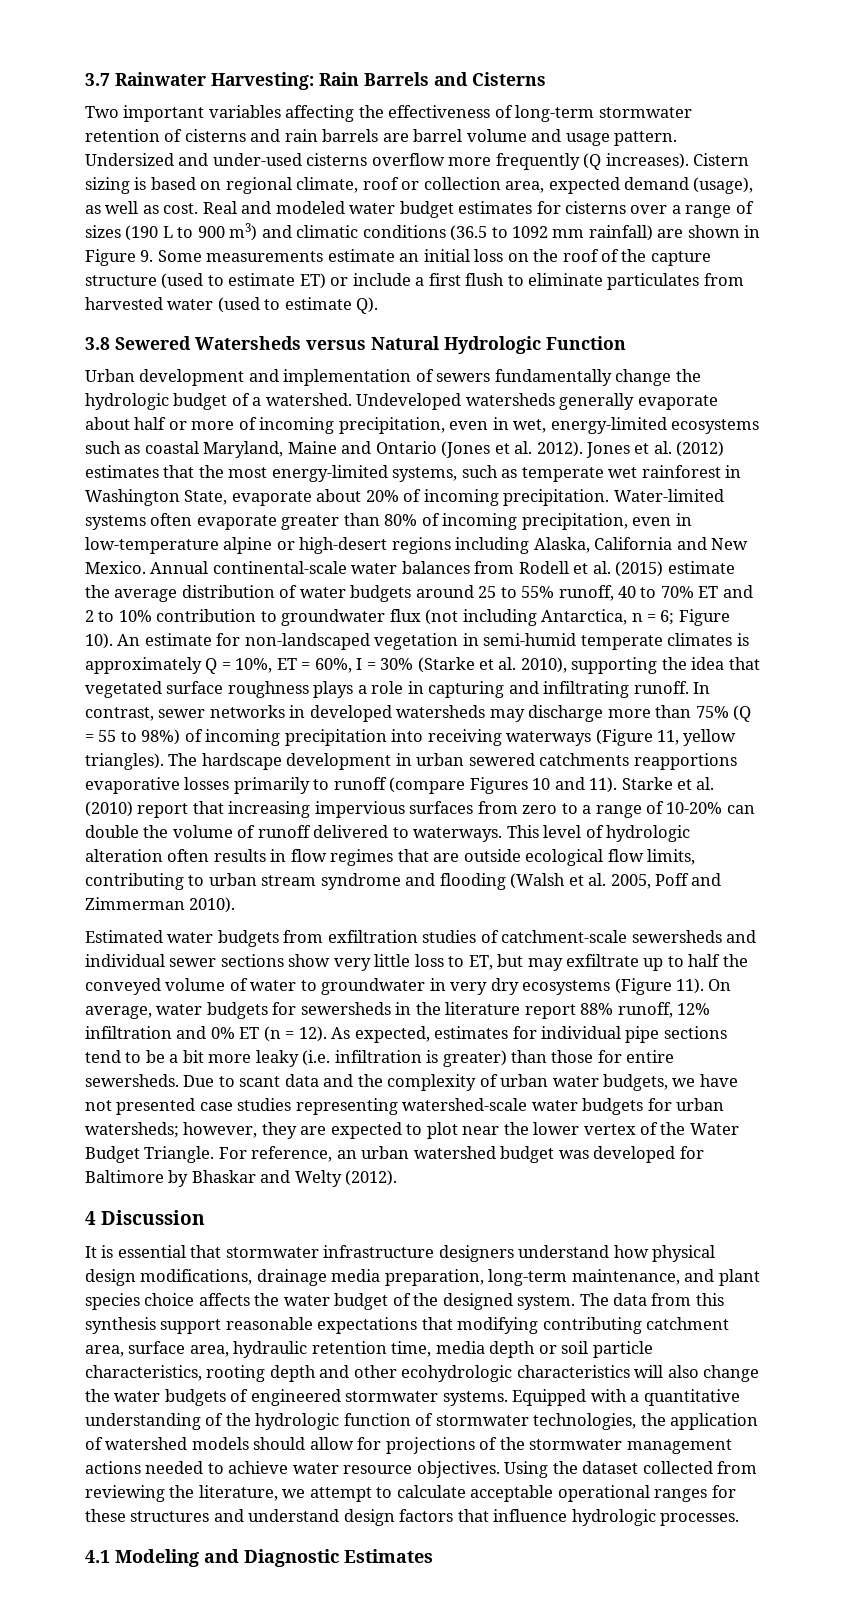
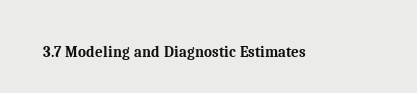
- 3.7 Rainwater Harvesting: Rain Barrels and Cisterns
- Two important variables affecting the effectiveness of long-term stormwater retention of cisterns and rain barrels are barrel volume and usage pattern. Undersized and under-used cisterns overflow more frequently (Q increases). Cistern sizing is based on regional climate, roof or collection area, expected demand (usage), as well as cost. Real and modeled water budget estimates for cisterns over a range of sizes (190 L to 900 m3) and climatic conditions (36.5 to 1092 mm rainfall) are shown in Figure 9. Some measurements estimate an initial loss on the roof of the capture structure (used to estimate ET) or include a first flush to eliminate particulates from harvested water (used to estimate Q).
- 3.8 Sewered Watersheds versus Natural Hydrologic Function
- Urban development and implementation of sewers fundamentally change the hydrologic budget of a watershed. Undeveloped watersheds generally evaporate about half or more of incoming precipitation, even in wet, energy-limited ecosystems such as coastal Maryland, Maine and Ontario (Jones et al. 2012). Jones et al. (2012) estimates that the most energy-limited systems, such as temperate wet rainforest in Washington State, evaporate about 20% of incoming precipitation. Water-limited systems often evaporate greater than 80% of incoming precipitation, even in low-temperature alpine or high-desert regions including Alaska, California and New Mexico. Annual continental-scale water balances from Rodell et al. (2015) estimate the average distribution of water budgets around 25 to 55% runoff, 40 to 70% ET and 2 to 10% contribution to groundwater flux (not including Antarctica, n = 6; Figure 10). An estimate for non-landscaped vegetation in semi-humid temperate climates is approximately Q = 10%, ET = 60%, I = 30% (Starke et al. 2010), supporting the idea that vegetated surface roughness plays a role in capturing and infiltrating runoff. In contrast, sewer networks in developed watersheds may discharge more than 75% (Q = 55 to 98%) of incoming precipitation into receiving waterways (Figure 11, yellow triangles). The hardscape development in urban sewered catchments reapportions evaporative losses primarily to runoff (compare Figures 10 and 11). Starke et al. (2010) report that increasing impervious surfaces from zero to a range of 10-20% can double the volume of runoff delivered to waterways. This level of hydrologic alteration often results in flow regimes that are outside ecological flow limits, contributing to urban stream syndrome and flooding (Walsh et al. 2005, Poff and Zimmerman 2010).
- Estimated water budgets from exfiltration studies of catchment-scale sewersheds and individual sewer sections show very little loss to ET, but may exfiltrate up to half the conveyed volume of water to groundwater in very dry ecosystems (Figure 11). On average, water budgets for sewersheds in the literature report 88% runoff, 12% infiltration and 0% ET (n = 12). As expected, estimates for individual pipe sections tend to be a bit more leaky (i.e. infiltration is greater) than those for entire sewersheds. Due to scant data and the complexity of urban water budgets, we have not presented case studies representing watershed-scale water budgets for urban watersheds; however, they are expected to plot near the lower vertex of the Water Budget Triangle. For reference, an urban watershed budget was developed for Baltimore by Bhaskar and Welty (2012).
- 4 Discussion
- It is essential that stormwater infrastructure designers understand how physical design modifications, drainage media preparation, long-term maintenance, and plant species choice affects the water budget of the designed system. The data from this synthesis support reasonable expectations that modifying contributing catchment area, surface area, hydraulic retention time, media depth or soil particle characteristics, rooting depth and other ecohydrologic characteristics will also change the water budgets of engineered stormwater systems. Equipped with a quantitative understanding of the hydrologic function of stormwater technologies, the application of watershed models should allow for projections of the stormwater management actions needed to achieve water resource objectives. Using the dataset collected from reviewing the literature, we attempt to calculate acceptable operational ranges for these structures and understand design factors that influence hydrologic processes.
- 4.1 Modeling and Diagnostic Estimates
+ 3.7 Modeling and Diagnostic Estimates

